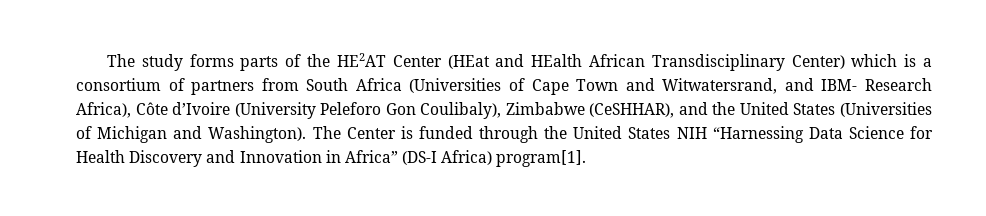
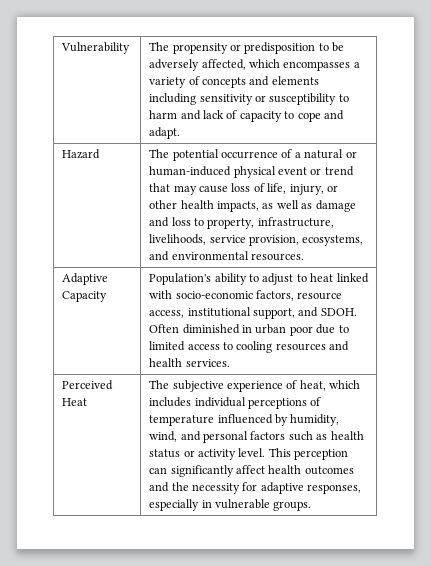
- The study forms parts of the HE2AT Center (HEat and HEalth African Transdisciplinary Center) which is a consortium of partners from South Africa (Universities of Cape Town and Witwatersrand, and IBM- Research Africa), Côte d’Ivoire (University Peleforo Gon Coulibaly), Zimbabwe (CeSHHAR), and the United States (Universities of Michigan and Washington). The Center is funded through the United States NIH “Harnessing Data Science for Health Discovery and Innovation in Africa” (DS-I Africa) program[1].
+ Vulnerability | The propensity or predisposition to be adversely affected, which encompasses a variety of concepts and elements including sensitivity or susceptibility to harm and lack of capacity to cope and adapt.
+ Hazard | The potential occurrence of a natural or human-induced physical event or trend that may cause loss of life, injury, or other health impacts, as well as damage and loss to property, infrastructure, livelihoods, service provision, ecosystems, and environmental resources.
+ Adaptive Capacity | Population's ability to adjust to heat linked with socio-economic factors, resource access, institutional support, and SDOH. Often diminished in urban poor due to limited access to cooling resources and health services.
+ Perceived Heat | The subjective experience of heat, which includes individual perceptions of temperature influenced by humidity, wind, and personal factors such as health status or activity level. This perception can significantly affect health outcomes and the necessity for adaptive responses, especially in vulnerable groups.

